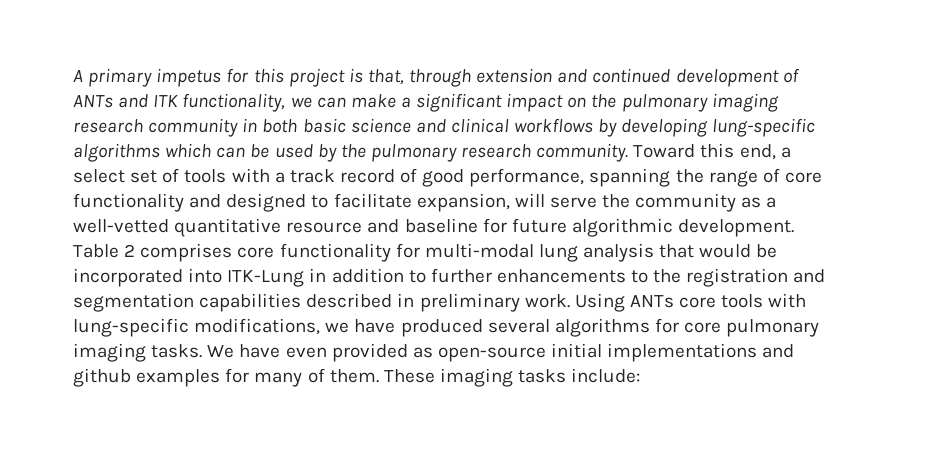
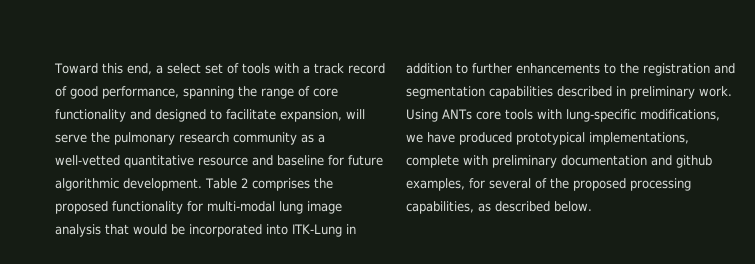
- A primary impetus for this project is that, through extension and continued development of ANTs and ITK functionality, we can make a significant impact on the pulmonary imaging research community in both basic science and clinical workflows by developing lung-specific algorithms which can be used by the pulmonary research community. Toward this end, a select set of tools with a track record of good performance, spanning the range of core functionality and designed to facilitate expansion, will serve the community as a well-vetted quantitative resource and baseline for future algorithmic development.
+ Toward this end, a select set of tools with a track record of good performance, spanning the range of core functionality and designed to facilitate expansion, will serve the pulmonary research community as a well-vetted quantitative resource and baseline for future algorithmic development.
- Table 2 comprises core functionality for multi-modal lung analysis that would be incorporated into ITK-Lung in addition to further enhancements to the registration and segmentation capabilities described in preliminary work.
+ Table 2 comprises the proposed functionality for multi-modal lung image analysis that would be incorporated into ITK-Lung in addition to further enhancements to the registration and segmentation capabilities described in preliminary work.
- Using ANTs core tools with lung-specific modifications, we have produced several algorithms for core pulmonary imaging tasks. We have even provided as open-source initial implementations and github examples for many of them. These imaging tasks include:
+ Using ANTs core tools with lung-specific modifications, we have produced prototypical implementations, complete with preliminary documentation and github examples, for several of the proposed processing capabilities, as described below.

